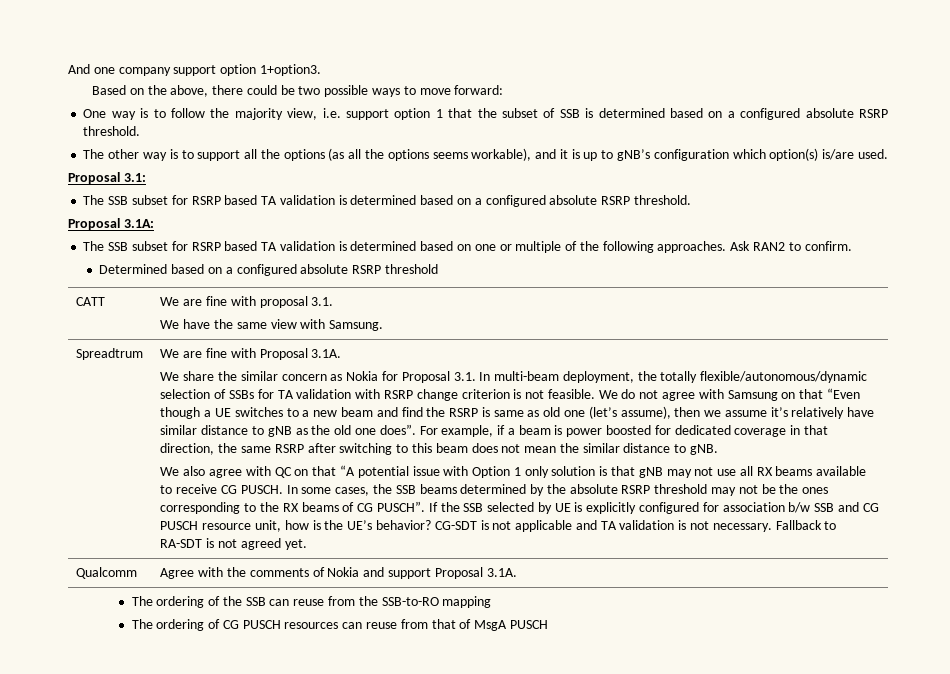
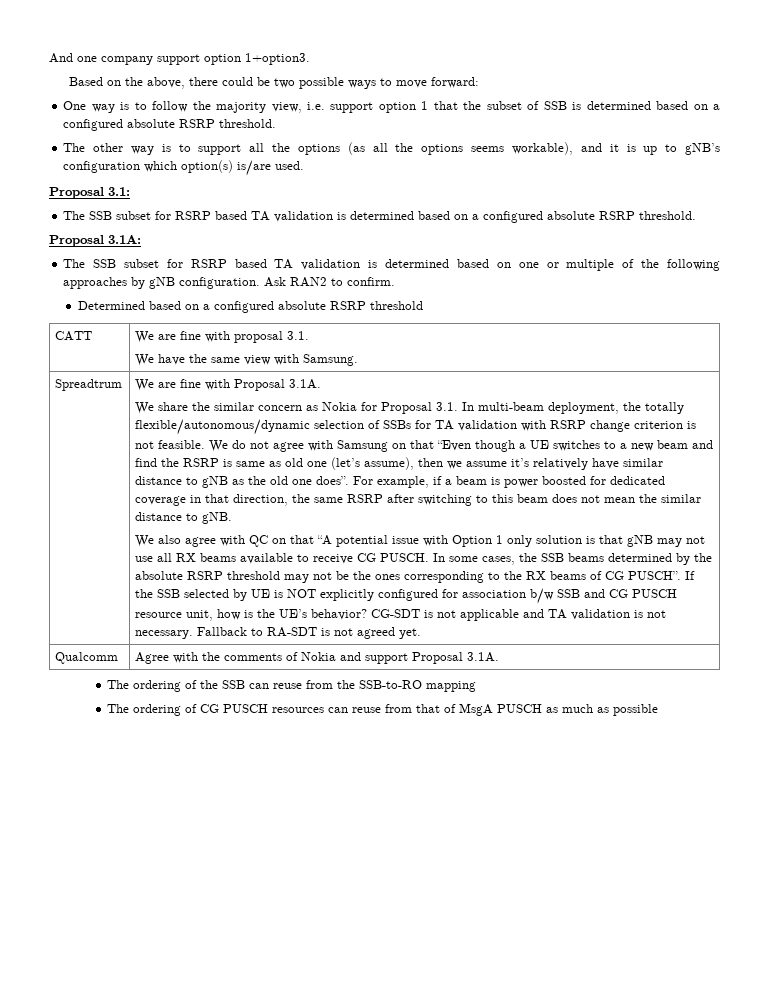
- The SSB subset for RSRP based TA validation is determined based on one or multiple of the following approaches.
+ The SSB subset for RSRP based TA validation is determined based on one or multiple of the following approaches by gNB configuration.
- If the SSB selected by UE is explicitly configured for association b/w SSB and CG PUSCH resource unit, how is the UE’s behavior?
+ If the SSB selected by UE is NOT explicitly configured for association b/w SSB and CG PUSCH resource unit, how is the UE’s behavior?
- The ordering of CG PUSCH resources can reuse from that of MsgA PUSCH
+ The ordering of CG PUSCH resources can reuse from that of MsgA PUSCH as much as possible

